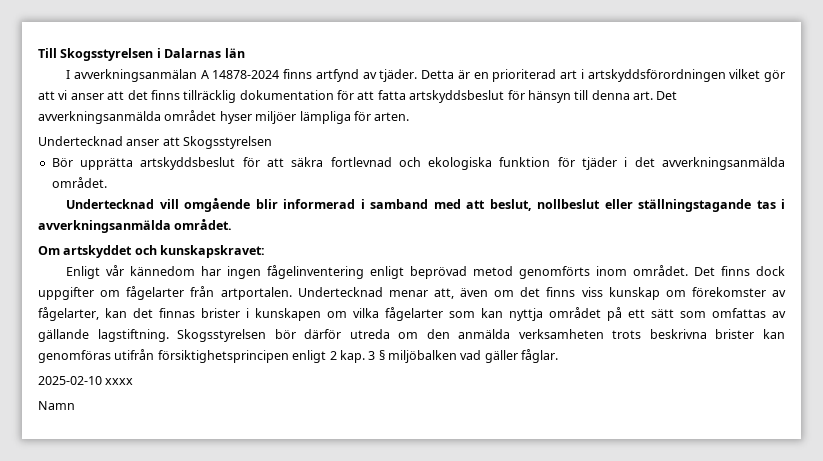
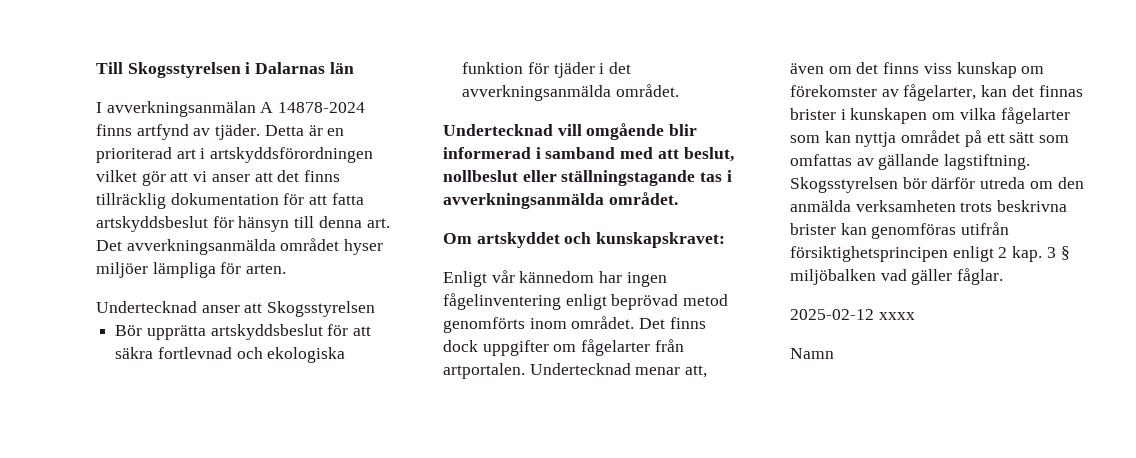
- 2025-02-10 xxxx
+ 2025-02-12 xxxx

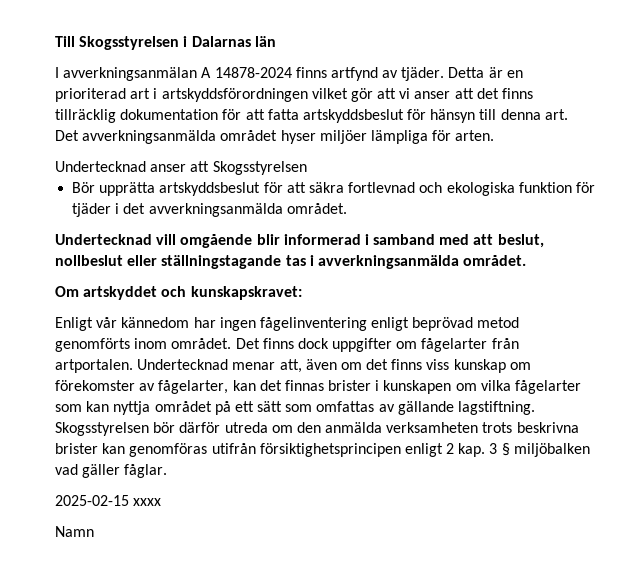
- 2025-02-12 xxxx
+ 2025-02-15 xxxx

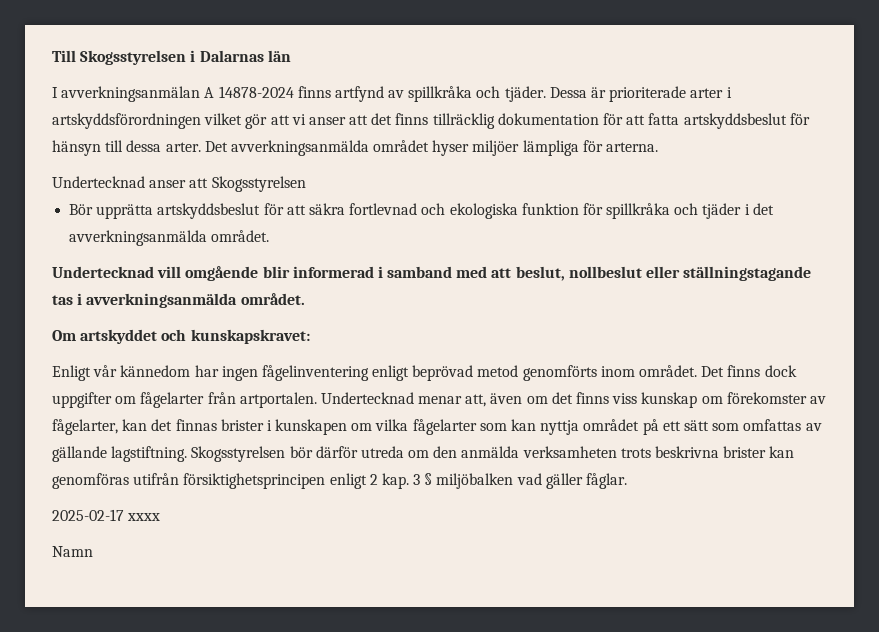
- I avverkningsanmälan A 14878-2024 finns artfynd av tjäder. Detta är en prioriterad art i artskyddsförordningen vilket gör att vi anser att det finns tillräcklig dokumentation för att fatta artskyddsbeslut för hänsyn till denna art. Det avverkningsanmälda området hyser miljöer lämpliga för arten.
+ I avverkningsanmälan A 14878-2024 finns artfynd av spillkråka och tjäder. Dessa är prioriterade arter i artskyddsförordningen vilket gör att vi anser att det finns tillräcklig dokumentation för att fatta artskyddsbeslut för hänsyn till dessa arter. Det avverkningsanmälda området hyser miljöer lämpliga för arterna.
- Bör upprätta artskyddsbeslut för att säkra fortlevnad och ekologiska funktion för tjäder i det avverkningsanmälda området.
+ Bör upprätta artskyddsbeslut för att säkra fortlevnad och ekologiska funktion för spillkråka och tjäder i det avverkningsanmälda området.
- 2025-02-15 xxxx
+ 2025-02-17 xxxx

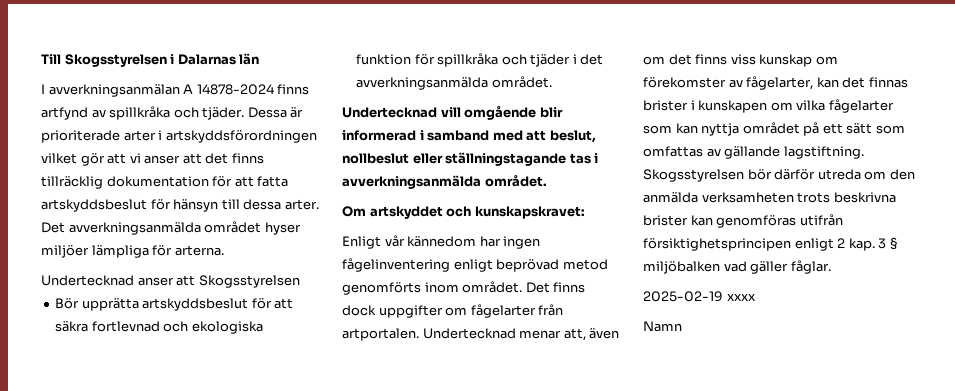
- 2025-02-17 xxxx
+ 2025-02-19 xxxx

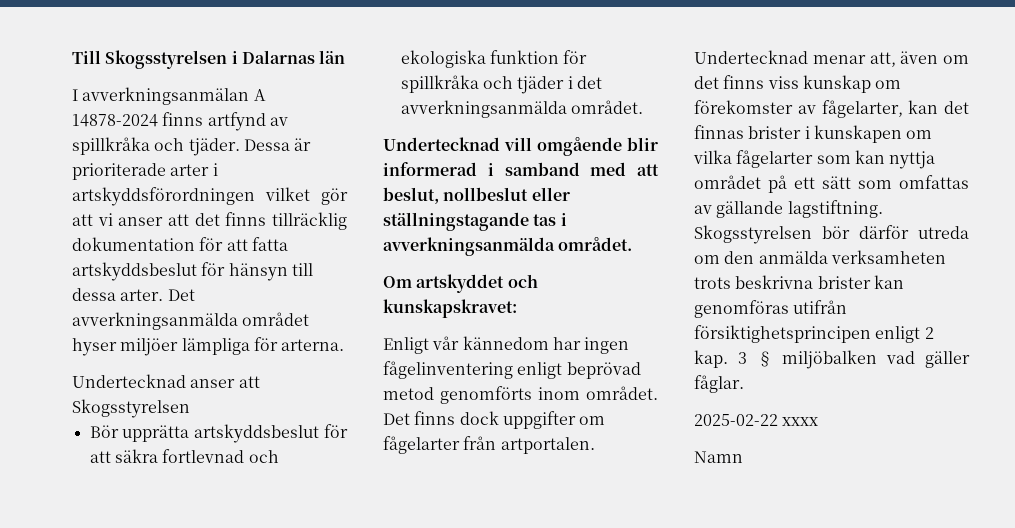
- 2025-02-19 xxxx
+ 2025-02-22 xxxx

